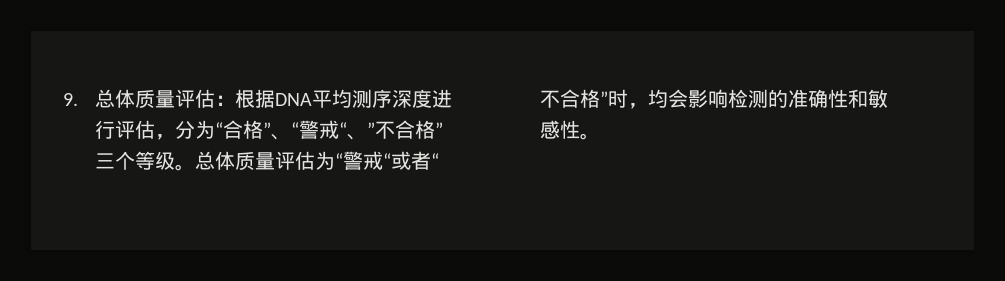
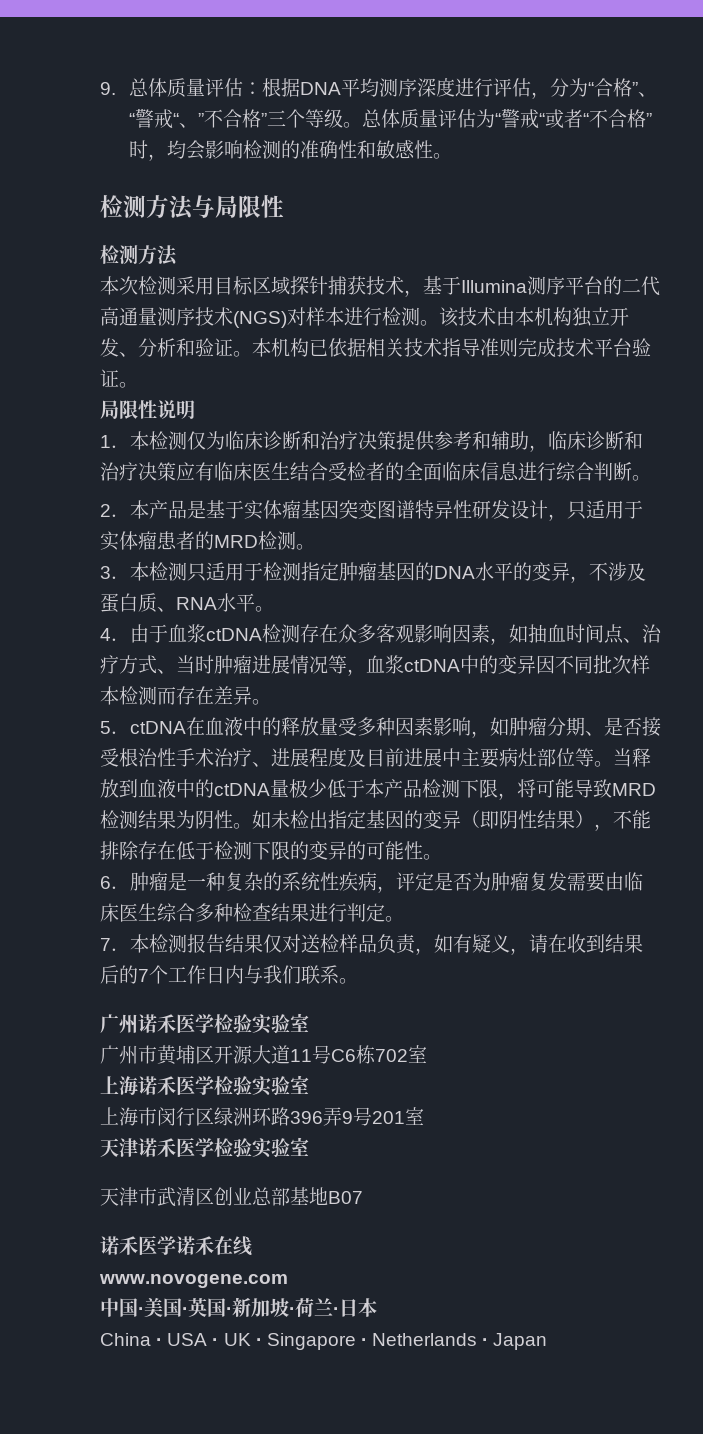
+ 检测方法与局限性
+ 检测方法
+ 本次检测采用目标区域探针捕获技术，基于Illumina测序平台的二代高通量测序技术(NGS)对样本进行检测。该技术由本机构独立开发、分析和验证。本机构已依据相关技术指导准则完成技术平台验证。
+ 局限性说明
+ 1．本检测仅为临床诊断和治疗决策提供参考和辅助，临床诊断和治疗决策应有临床医生结合受检者的全面临床信息进行综合判断。
+ 2．本产品是基于实体瘤基因突变图谱特异性研发设计，只适用于实体瘤患者的MRD检测。
+ 3．本检测只适用于检测指定肿瘤基因的DNA水平的变异，不涉及蛋白质、RNA水平。
+ 4．由于血浆ctDNA检测存在众多客观影响因素，如抽血时间点、治疗方式、当时肿瘤进展情况等，血浆ctDNA中的变异因不同批次样本检测而存在差异。
+ 5．ctDNA在血液中的释放量受多种因素影响，如肿瘤分期、是否接受根治性手术治疗、进展程度及目前进展中主要病灶部位等。当释放到血液中的ctDNA量极少低于本产品检测下限，将可能导致MRD检测结果为阴性。如未检出指定基因的变异（即阴性结果），不能排除存在低于检测下限的变异的可能性。
+ 6．肿瘤是一种复杂的系统性疾病，评定是否为肿瘤复发需要由临床医生综合多种检查结果进行判定。
+ 7．本检测报告结果仅对送检样品负责，如有疑义，请在收到结果后的7个工作日内与我们联系。
+ 广州诺禾医学检验实验室
+ 广州市黄埔区开源大道11号C6栋702室
+ 上海诺禾医学检验实验室
+ 上海市闵行区绿洲环路396弄9号201室
+ 天津诺禾医学检验实验室
+ 天津市武清区创业总部基地B07
+ 诺禾医学诺禾在线
+ www.novogene.com
+ 中国·美国·英国·新加坡·荷兰·日本
+ China · USA · UK · Singapore · Netherlands · Japan

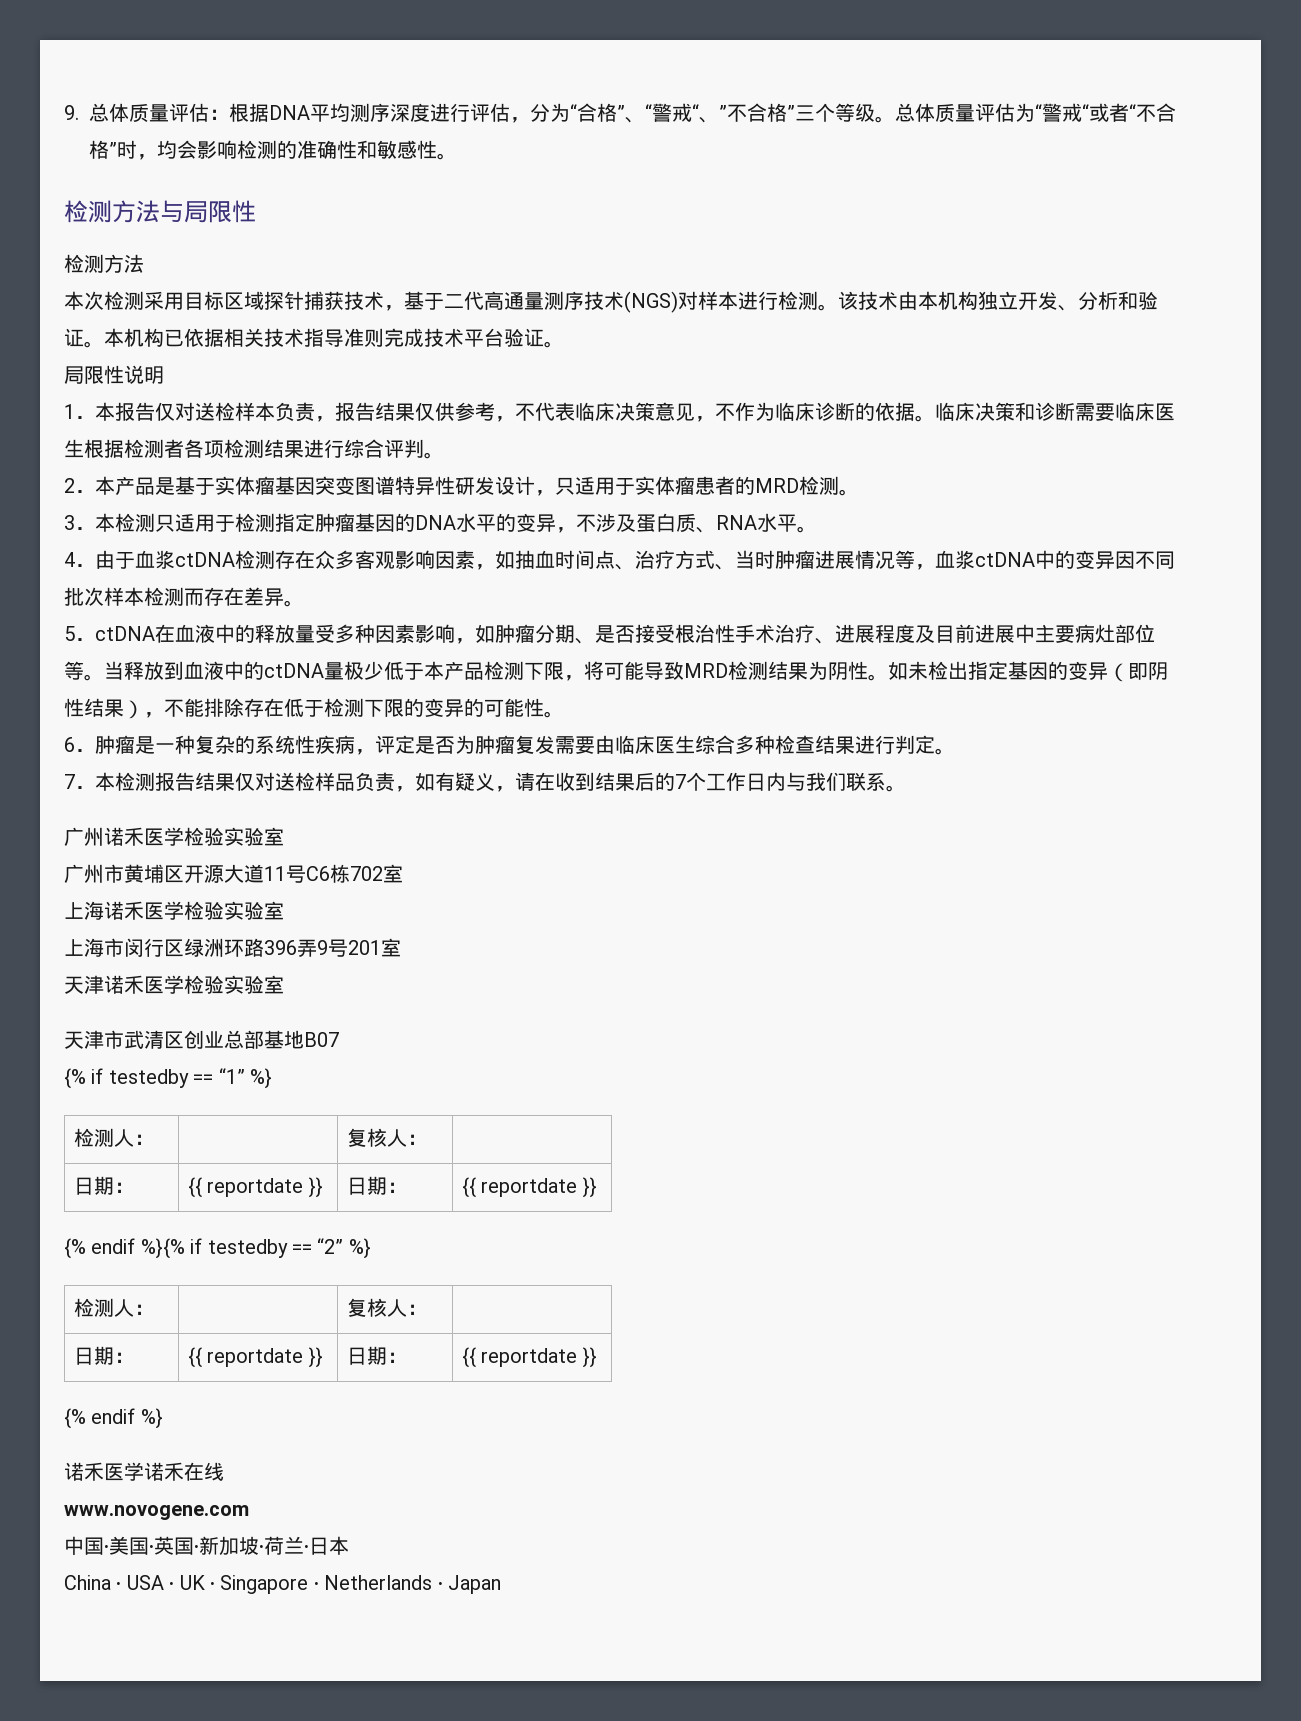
- 本次检测采用目标区域探针捕获技术，基于Illumina测序平台的二代高通量测序技术(NGS)对样本进行检测。
+ 本次检测采用目标区域探针捕获技术，基于二代高通量测序技术(NGS)对样本进行检测。
- 1．本检测仅为临床诊断和治疗决策提供参考和辅助，临床诊断和治疗决策应有临床医生结合受检者的全面临床信息进行综合判断。
+ 1．本报告仅对送检样本负责，报告结果仅供参考，不代表临床决策意见，不作为临床诊断的依据。临床决策和诊断需要临床医生根据检测者各项检测结果进行综合评判。
+ {% if testedby == “1” %}
+ 检测人： | | 复核人： |
+ 日期： | {{ reportdate }} | 日期： | {{ reportdate }}
+ {% endif %}{% if testedby == “2” %}
+ 检测人： | | 复核人： |
+ 日期： | {{ reportdate }} | 日期： | {{ reportdate }}
+ {% endif %}

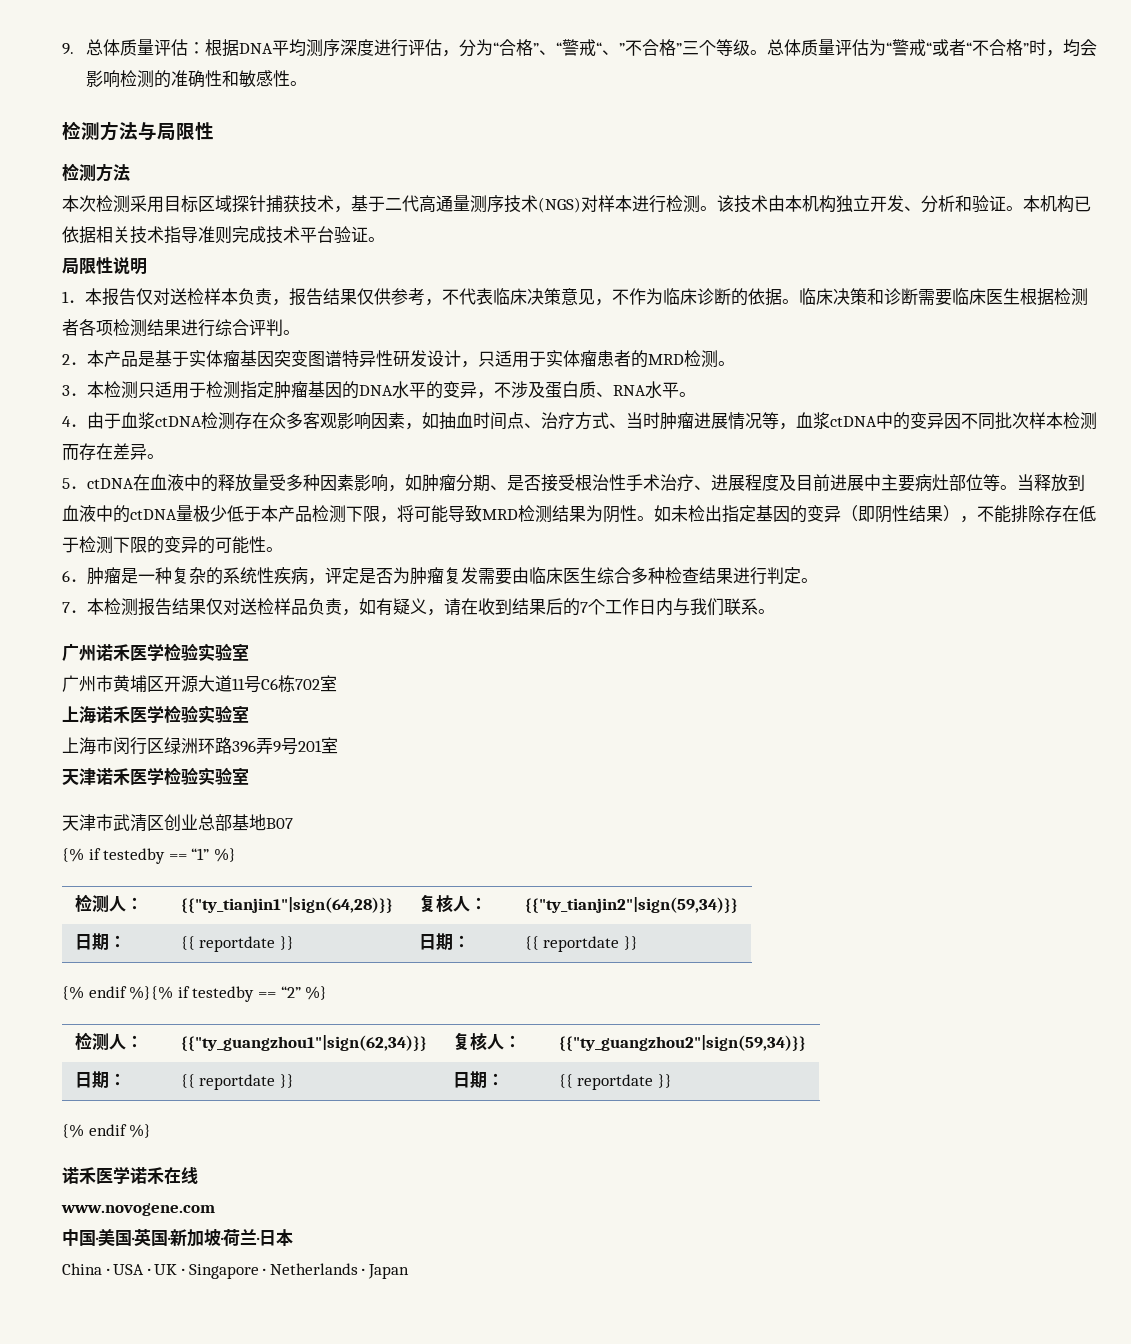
  {% if testedby == “1” %}
- 检测人： | | 复核人： |
+ 检测人： | {{"ty_tianjin1"|sign(64,28)}} | 复核人： | {{"ty_tianjin2"|sign(59,34)}}
  {% endif %}{% if testedby == “2” %}
- 检测人： | | 复核人： |
+ 检测人： | {{"ty_guangzhou1"|sign(62,34)}} | 复核人： | {{"ty_guangzhou2"|sign(59,34)}}

